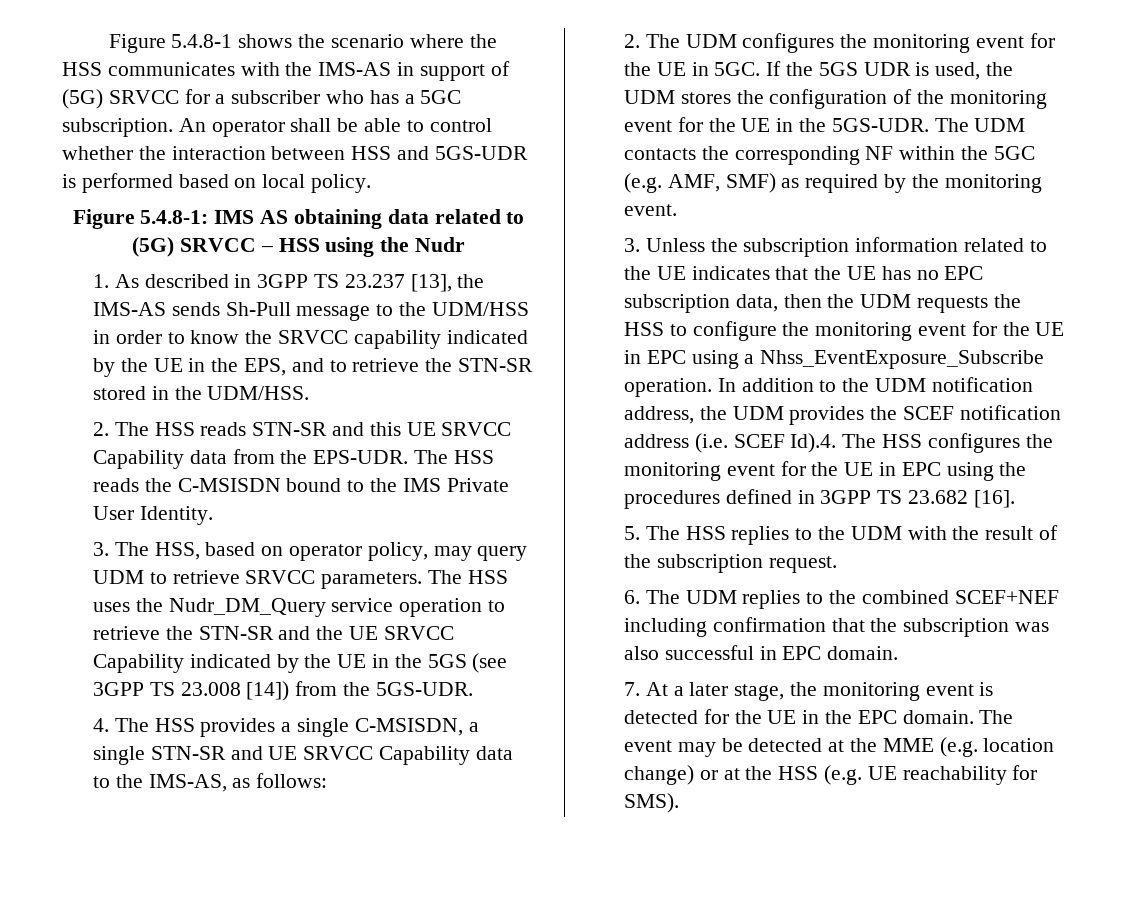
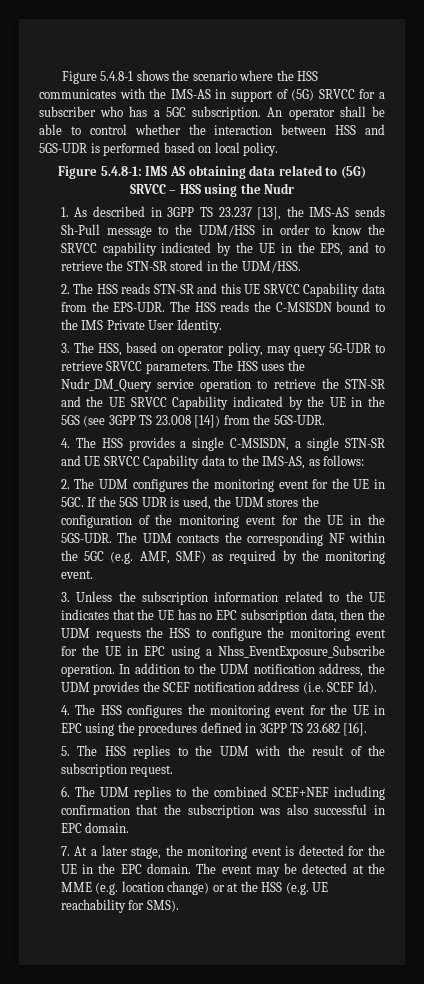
- 3. The HSS, based on operator policy, may query UDM to retrieve SRVCC parameters.
+ 3. The HSS, based on operator policy, may query 5G-UDR to retrieve SRVCC parameters.
- In addition to the UDM notification address, the UDM provides the SCEF notification address (i.e. SCEF Id).4. The HSS configures the monitoring event for the UE in EPC using the procedures defined in 3GPP TS 23.682 [16].
+ In addition to the UDM notification address, the UDM provides the SCEF notification address (i.e. SCEF Id).
+ 4. The HSS configures the monitoring event for the UE in EPC using the procedures defined in 3GPP TS 23.682 [16].

